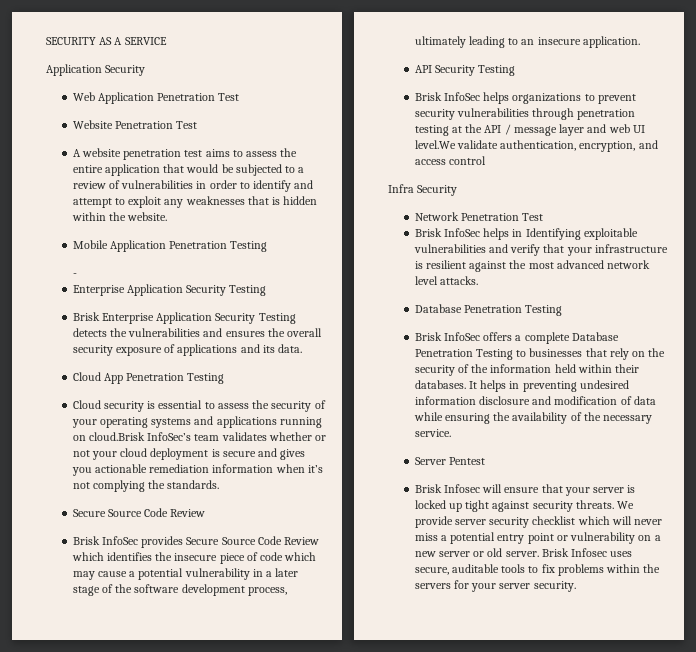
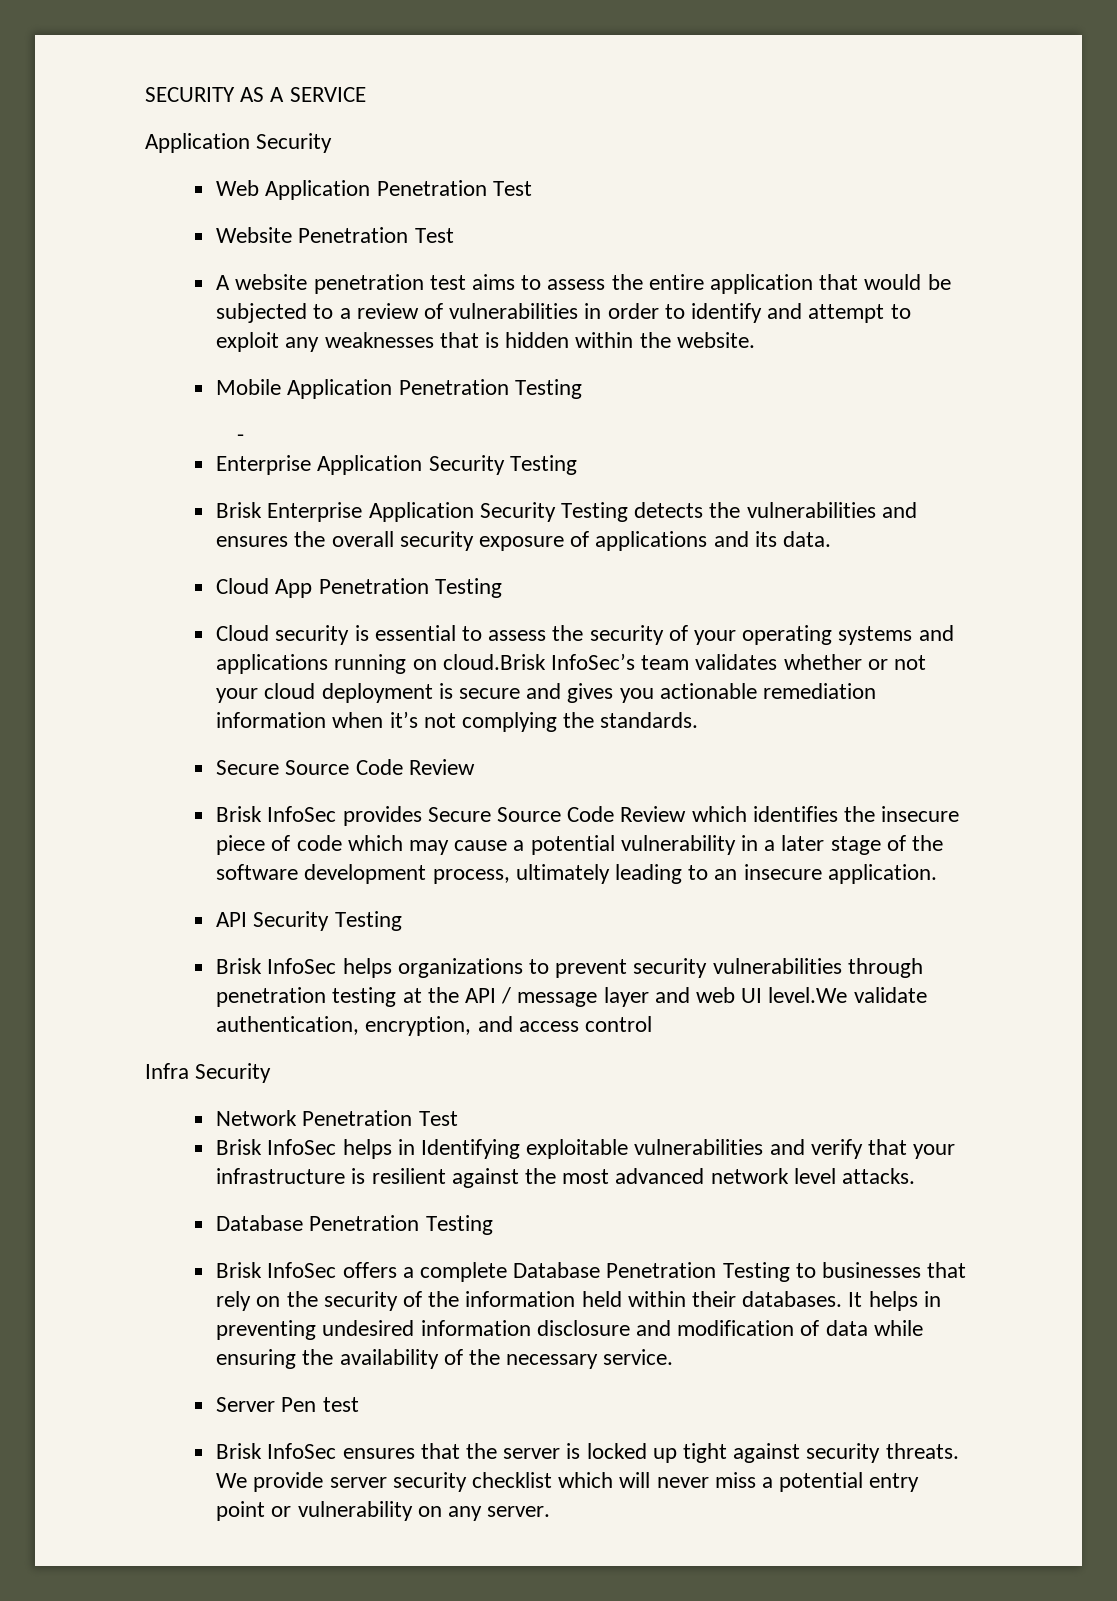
- Server Pentest
- Brisk Infosec will ensure that your server is locked up tight against security threats.
+ Server Pen test
+ Brisk InfoSec ensures that the server is locked up tight against security threats.
- We provide server security checklist which will never miss a potential entry point or vulnerability on a new server or old server. Brisk Infosec uses secure, auditable tools to fix problems within the servers for your server security.
+ We provide server security checklist which will never miss a potential entry point or vulnerability on any server.

